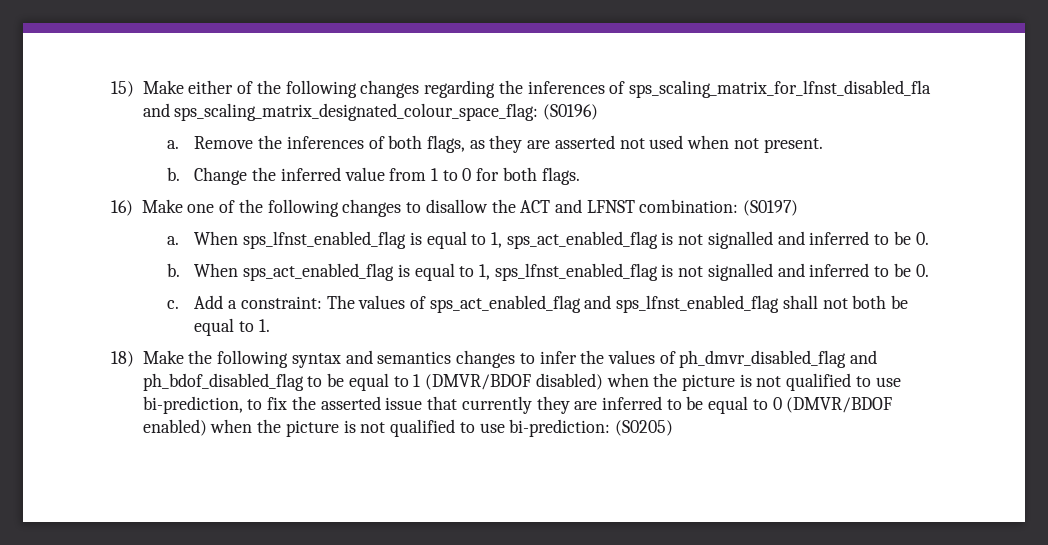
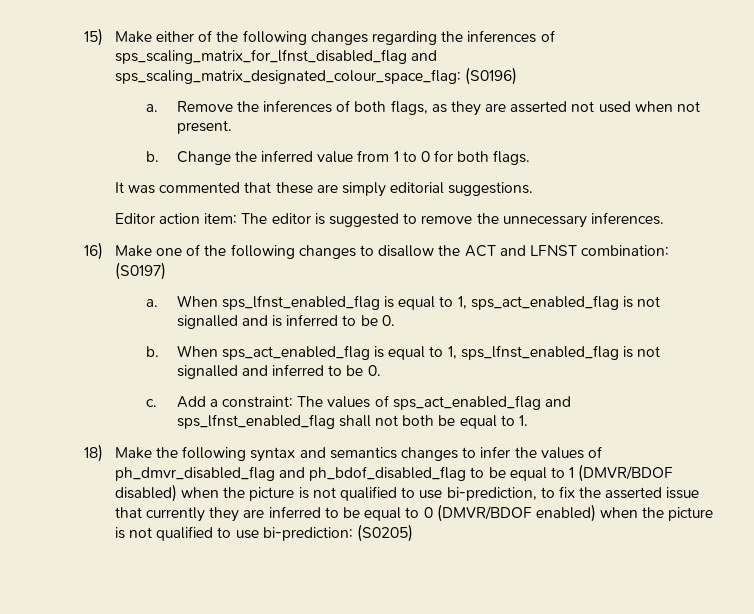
- 15) Make either of the following changes regarding the inferences of sps_scaling_matrix_for_lfnst_disabled_fla and sps_scaling_matrix_designated_colour_space_flag: (S0196)
+ 15) Make either of the following changes regarding the inferences of sps_scaling_matrix_for_lfnst_disabled_flag and sps_scaling_matrix_designated_colour_space_flag: (S0196)
+ It was commented that these are simply editorial suggestions.
+ Editor action item: The editor is suggested to remove the unnecessary inferences.
- When sps_lfnst_enabled_flag is equal to 1, sps_act_enabled_flag is not signalled and inferred to be 0.
+ When sps_lfnst_enabled_flag is equal to 1, sps_act_enabled_flag is not signalled and is inferred to be 0.

